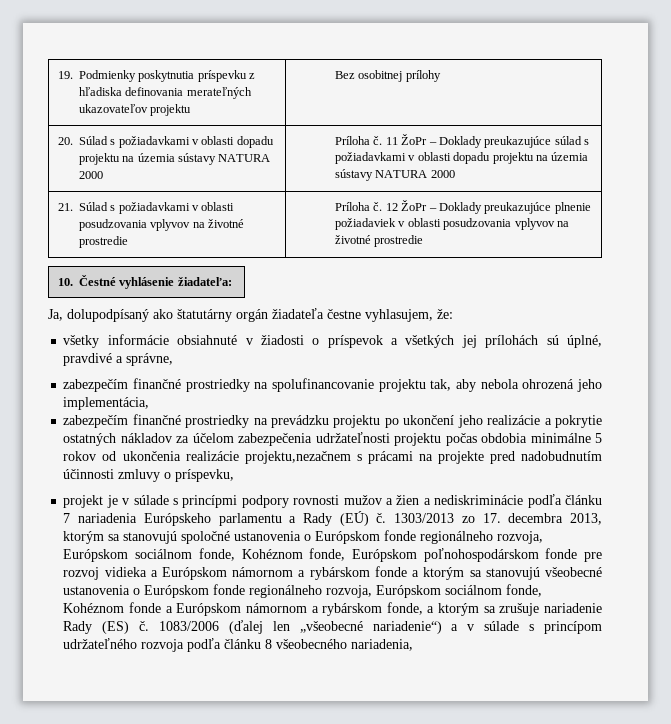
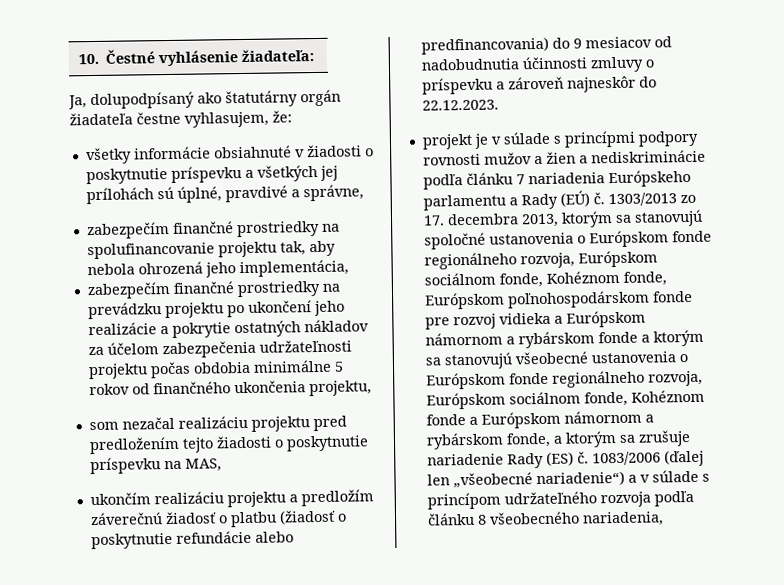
- 19. Podmienky poskytnutia príspevku z hľadiska definovania merateľných ukazovateľov projektu | Bez osobitnej prílohy
- 20. Súlad s požiadavkami v oblasti dopadu projektu na územia sústavy NATURA 2000 | Príloha č. 11 ŽoPr – Doklady preukazujúce súlad s požiadavkami v oblasti dopadu projektu na územia sústavy NATURA 2000
- 21. Súlad s požiadavkami v oblasti posudzovania vplyvov na životné prostredie | Príloha č. 12 ŽoPr – Doklady preukazujúce plnenie požiadaviek v oblasti posudzovania vplyvov na životné prostredie
- všetky informácie obsiahnuté v žiadosti o príspevok a všetkých jej prílohách sú úplné, pravdivé a správne,
+ všetky informácie obsiahnuté v žiadosti o poskytnutie príspevku a všetkých jej prílohách sú úplné, pravdivé a správne,
- zabezpečím finančné prostriedky na prevádzku projektu po ukončení jeho realizácie a pokrytie ostatných nákladov za účelom zabezpečenia udržateľnosti projektu počas obdobia minimálne 5 rokov od ukončenia realizácie projektu,nezačnem s prácami na projekte pred nadobudnutím účinnosti zmluvy o príspevku,
+ zabezpečím finančné prostriedky na prevádzku projektu po ukončení jeho realizácie a pokrytie ostatných nákladov za účelom zabezpečenia udržateľnosti projektu počas obdobia minimálne 5 rokov od finančného ukončenia projektu,
+ som nezačal realizáciu projektu pred predložením tejto žiadosti o poskytnutie príspevku na MAS,
+ ukončím realizáciu projektu a predložím záverečnú žiadosť o platbu (žiadosť o poskytnutie refundácie alebo predfinancovania) do 9 mesiacov od nadobudnutia účinnosti zmluvy o príspevku a zároveň najneskôr do 22.12.2023.

